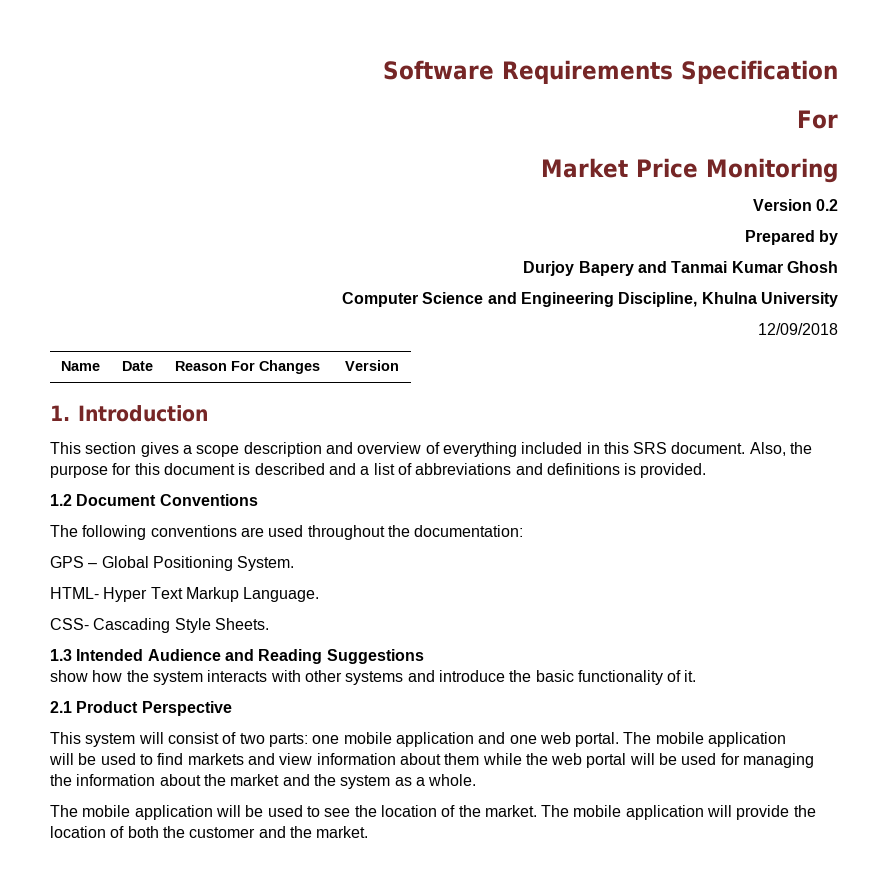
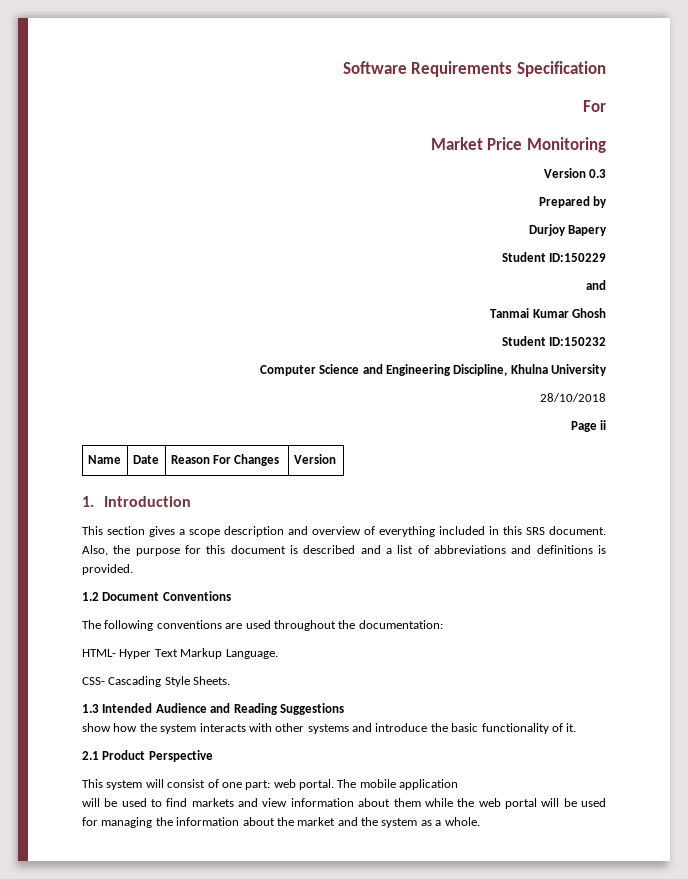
- Version 0.2
+ Version 0.3
- Durjoy Bapery and Tanmai Kumar Ghosh
+ Durjoy Bapery
+ Student ID:150229
+ and
+ Tanmai Kumar Ghosh
+ Student ID:150232
- 12/09/2018
+ 28/10/2018
+ Page ii
- GPS – Global Positioning System.
- This system will consist of two parts: one mobile application and one web portal.
+ This system will consist of one part: web portal.
- The mobile application will be used to see the location of the market. The mobile application will provide the location of both the customer and the market.

